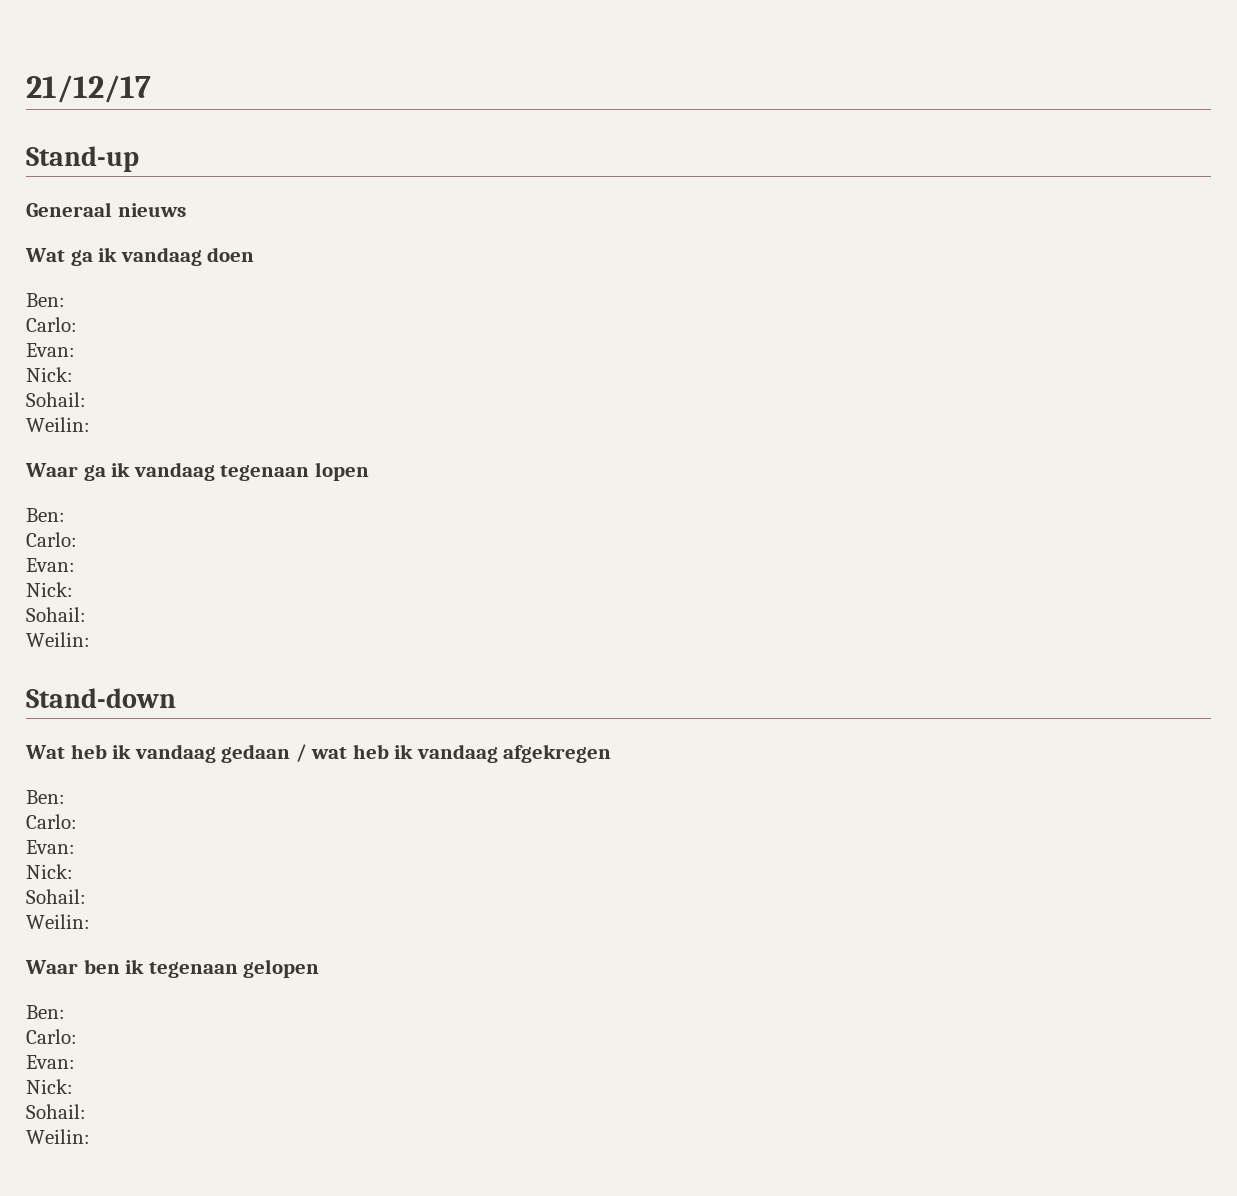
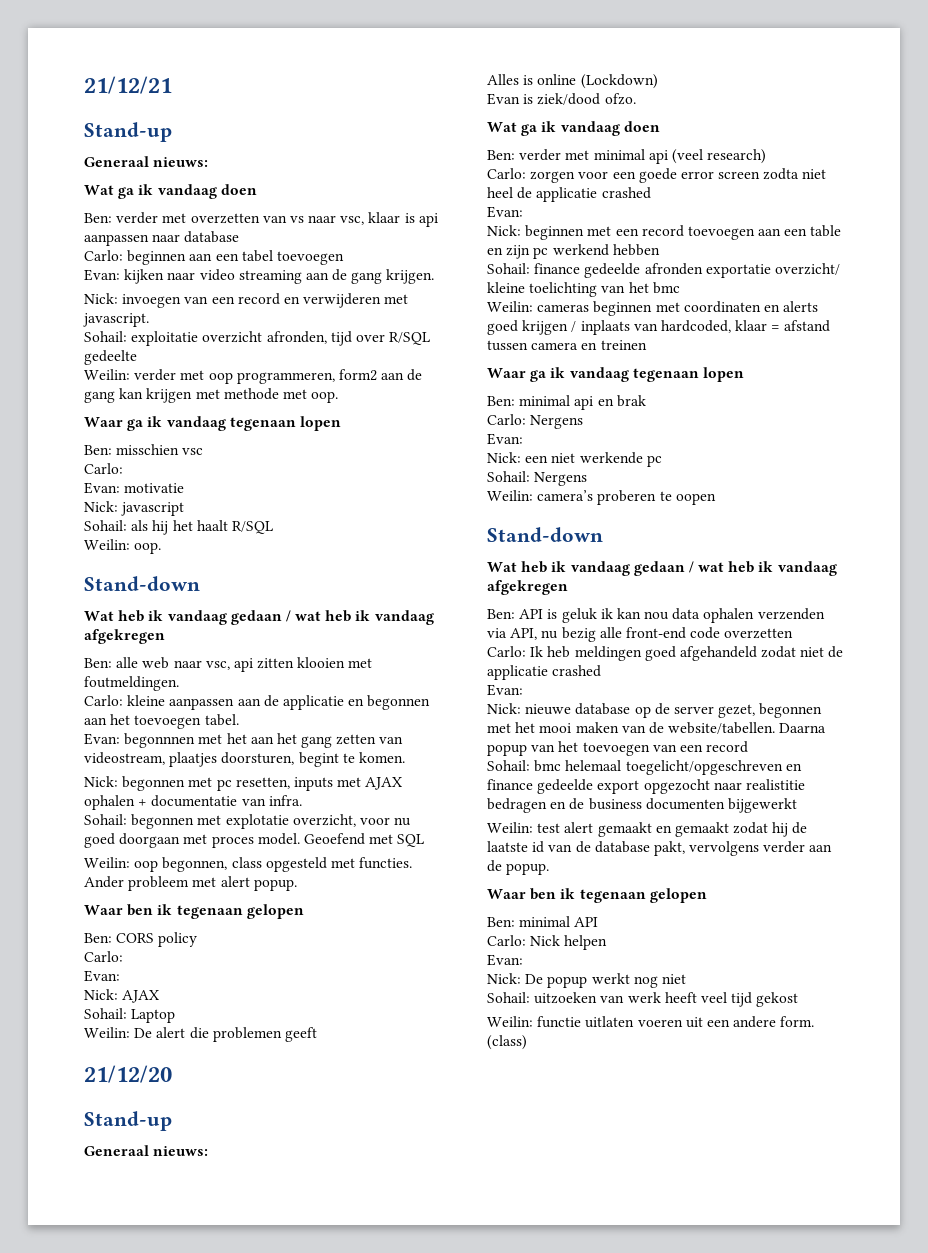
- 21/12/17
+ 21/12/21
  Stand-up
- Generaal nieuws
+ Generaal nieuws:
  Wat ga ik vandaag doen
- Ben:
+ Ben: verder met overzetten van vs naar vsc, klaar is api aanpassen naar database
+ Carlo: beginnen aan een tabel toevoegen
+ Evan: kijken naar video streaming aan de gang krijgen.
+ Nick: invoegen van een record en verwijderen met javascript.
+ Sohail: exploitatie overzicht afronden, tijd over R/SQL gedeelte
+ Weilin: verder met oop programmeren, form2 aan de gang kan krijgen met methode met oop.
+ Waar ga ik vandaag tegenaan lopen
+ Ben: misschien vsc
  Carlo:
- Evan:
- Nick:
- Sohail:
- Weilin:
- Waar ga ik vandaag tegenaan lopen
- Ben:
- Carlo:
- Evan:
- Nick:
- Sohail:
- Weilin:
+ Evan: motivatie
+ Nick: javascript
+ Sohail: als hij het haalt R/SQL
+ Weilin: oop.
  Stand-down
  Wat heb ik vandaag gedaan / wat heb ik vandaag afgekregen
- Ben:
+ Ben: alle web naar vsc, api zitten klooien met foutmeldingen.
+ Carlo: kleine aanpassen aan de applicatie en begonnen aan het toevoegen tabel.
+ Evan: begonnnen met het aan het gang zetten van videostream, plaatjes doorsturen, begint te komen.
+ Nick: begonnen met pc resetten, inputs met AJAX ophalen + documentatie van infra.
+ Sohail: begonnen met explotatie overzicht, voor nu goed doorgaan met proces model. Geoefend met SQL
+ Weilin: oop begonnen, class opgesteld met functies. Ander probleem met alert popup.
+ Waar ben ik tegenaan gelopen
+ Ben: CORS policy
  Carlo:
  Evan:
- Nick:
- Sohail:
- Weilin:
+ Nick: AJAX
+ Sohail: Laptop
+ Weilin: De alert die problemen geeft
+ 21/12/20
+ Stand-up
+ Generaal nieuws:
+ Alles is online (Lockdown)
+ Evan is ziek/dood ofzo.
+ Wat ga ik vandaag doen
+ Ben: verder met minimal api (veel research)
+ Carlo: zorgen voor een goede error screen zodta niet heel de applicatie crashed
+ Evan:
+ Nick: beginnen met een record toevoegen aan een table en zijn pc werkend hebben
+ Sohail: finance gedeelde afronden exportatie overzicht/ kleine toelichting van het bmc
+ Weilin: cameras beginnen met coordinaten en alerts goed krijgen / inplaats van hardcoded, klaar = afstand tussen camera en treinen
+ Waar ga ik vandaag tegenaan lopen
+ Ben: minimal api en brak
+ Carlo: Nergens
+ Evan:
+ Nick: een niet werkende pc
+ Sohail: Nergens
+ Weilin: camera’s proberen te oopen
+ Stand-down
+ Wat heb ik vandaag gedaan / wat heb ik vandaag afgekregen
+ Ben: API is geluk ik kan nou data ophalen verzenden via API, nu bezig alle front-end code overzetten
+ Carlo: Ik heb meldingen goed afgehandeld zodat niet de applicatie crashed
+ Evan:
+ Nick: nieuwe database op de server gezet, begonnen met het mooi maken van de website/tabellen. Daarna popup van het toevoegen van een record
+ Sohail: bmc helemaal toegelicht/opgeschreven en finance gedeelde export opgezocht naar realistitie bedragen en de business documenten bijgewerkt
+ Weilin: test alert gemaakt en gemaakt zodat hij de laatste id van de database pakt, vervolgens verder aan de popup.
  Waar ben ik tegenaan gelopen
- Ben:
- Carlo:
+ Ben: minimal API
+ Carlo: Nick helpen
  Evan:
- Nick:
- Sohail:
- Weilin:
+ Nick: De popup werkt nog niet
+ Sohail: uitzoeken van werk heeft veel tijd gekost
+ Weilin: functie uitlaten voeren uit een andere form. (class)

